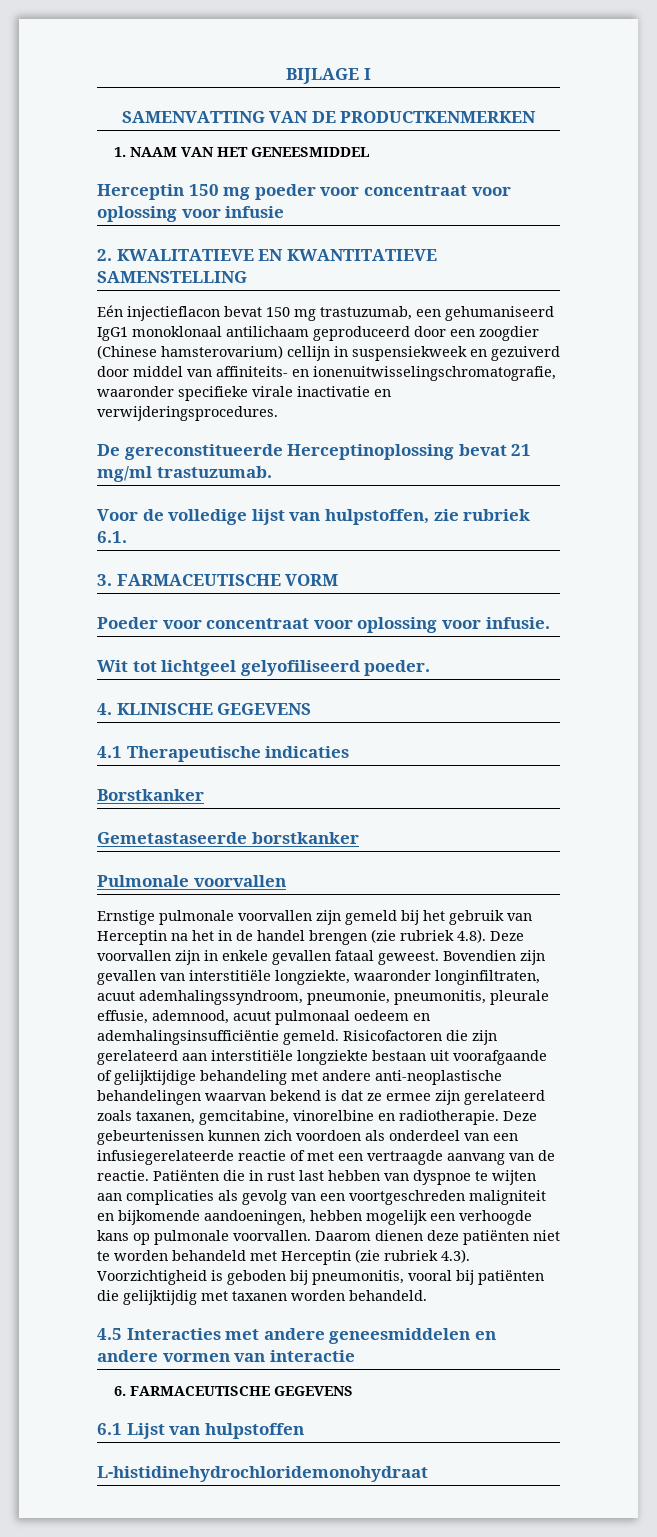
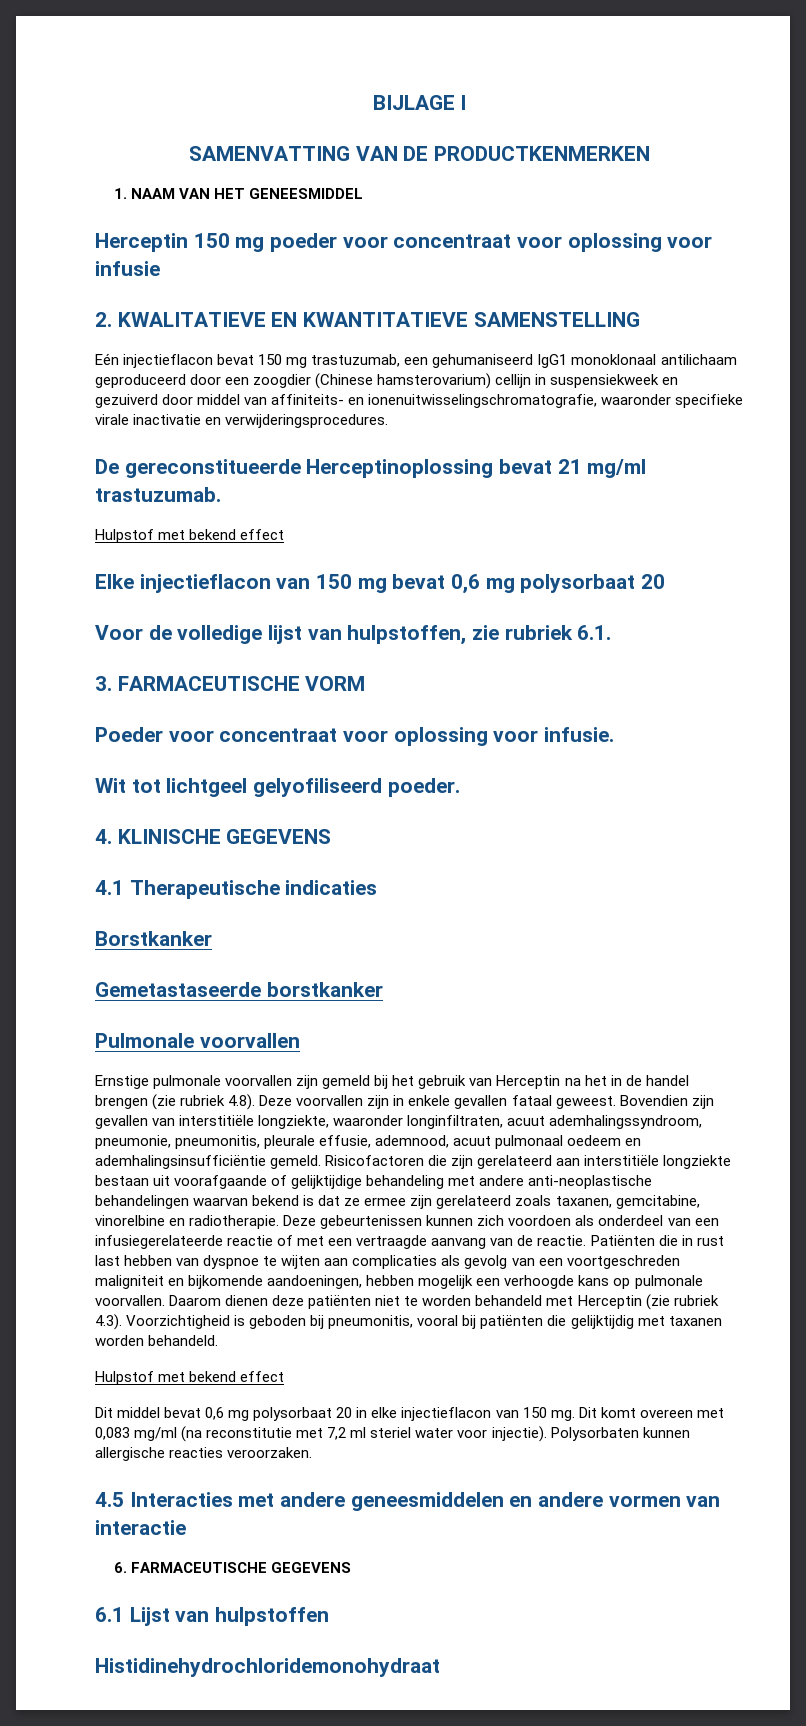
  De gereconstitueerde Herceptinoplossing bevat 21 mg/ml trastuzumab.
+ Hulpstof met bekend effect
+ Elke injectieflacon van 150 mg bevat 0,6 mg polysorbaat 20
  Daarom dienen deze patiënten niet te worden behandeld met Herceptin (zie rubriek 4.3). Voorzichtigheid is geboden bij pneumonitis, vooral bij patiënten die gelijktijdig met taxanen worden behandeld.
+ Hulpstof met bekend effect
+ Dit middel bevat 0,6 mg polysorbaat 20 in elke injectieflacon van 150 mg. Dit komt overeen met 0,083 mg/ml (na reconstitutie met 7,2 ml steriel water voor injectie). Polysorbaten kunnen allergische reacties veroorzaken.
- L-histidinehydrochloridemonohydraat
+ Histidinehydrochloridemonohydraat

